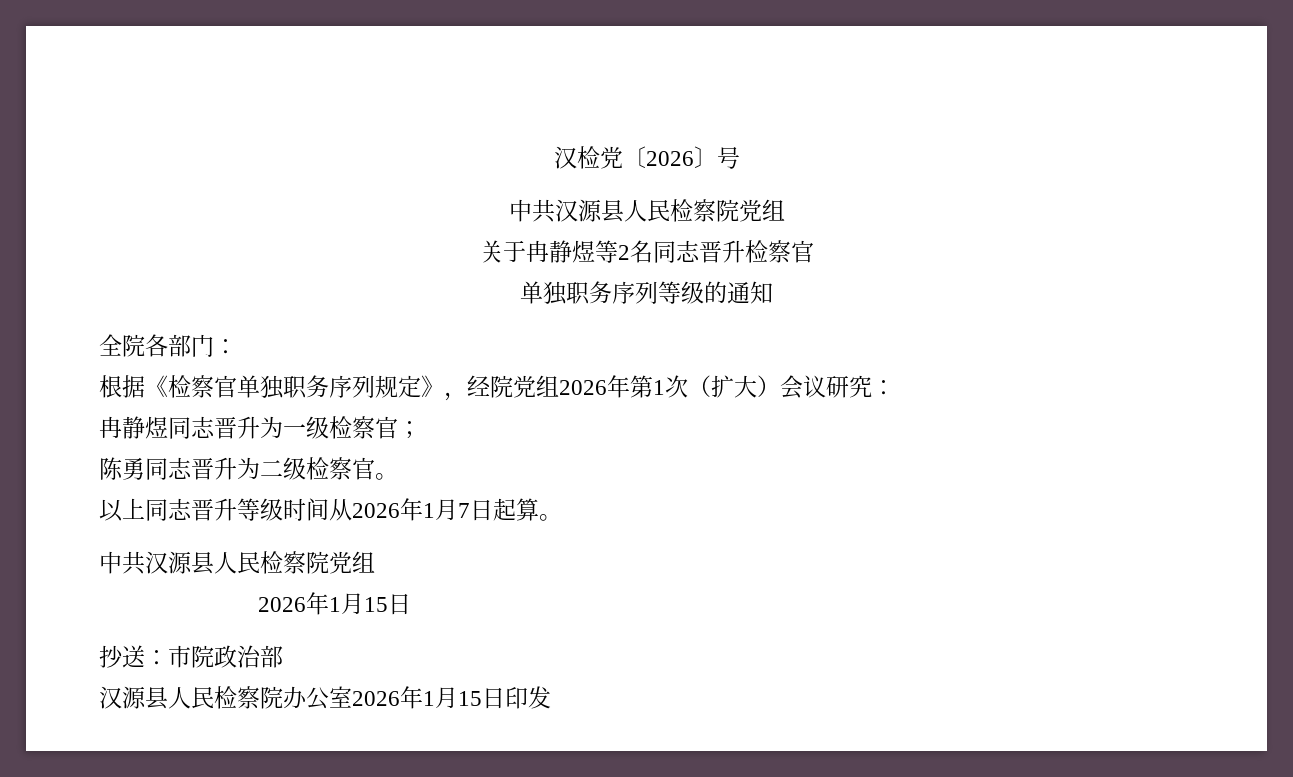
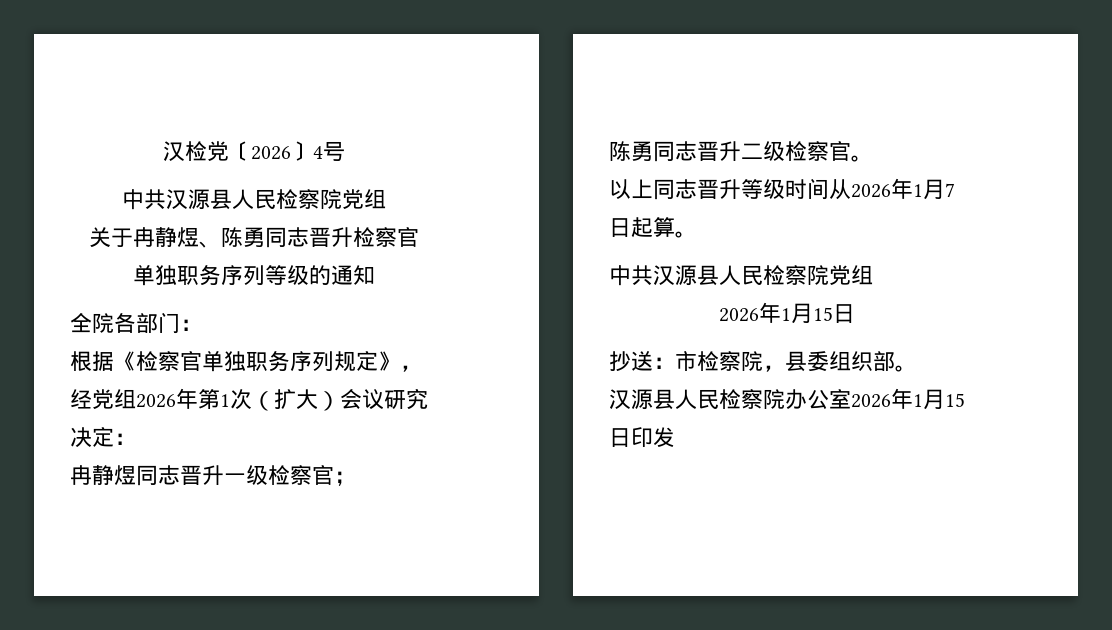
- 汉检党〔2026〕号
+ 汉检党〔2026〕4号
- 关于冉静煜等2名同志晋升检察官
+ 关于冉静煜、陈勇同志晋升检察官
- 根据《检察官单独职务序列规定》，经院党组2026年第1次（扩大）会议研究：
+ 根据《检察官单独职务序列规定》，经党组2026年第1次（扩大）会议研究决定：
- 冉静煜同志晋升为一级检察官；
+ 冉静煜同志晋升一级检察官；
- 陈勇同志晋升为二级检察官。
+ 陈勇同志晋升二级检察官。
- 抄送：市院政治部
+ 抄送：市检察院，县委组织部。

